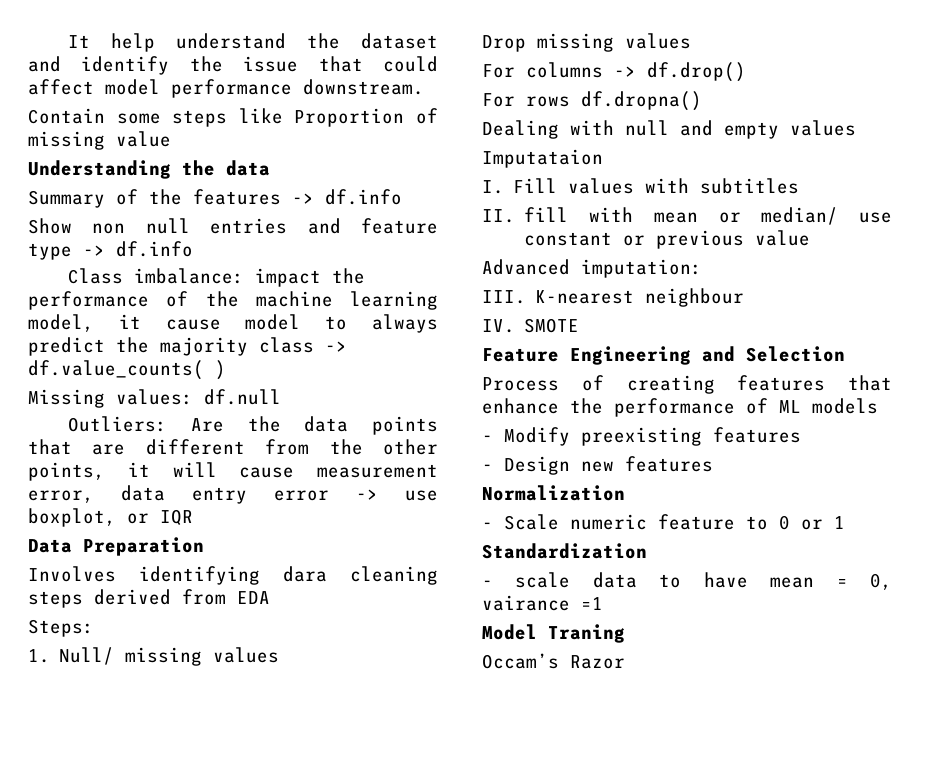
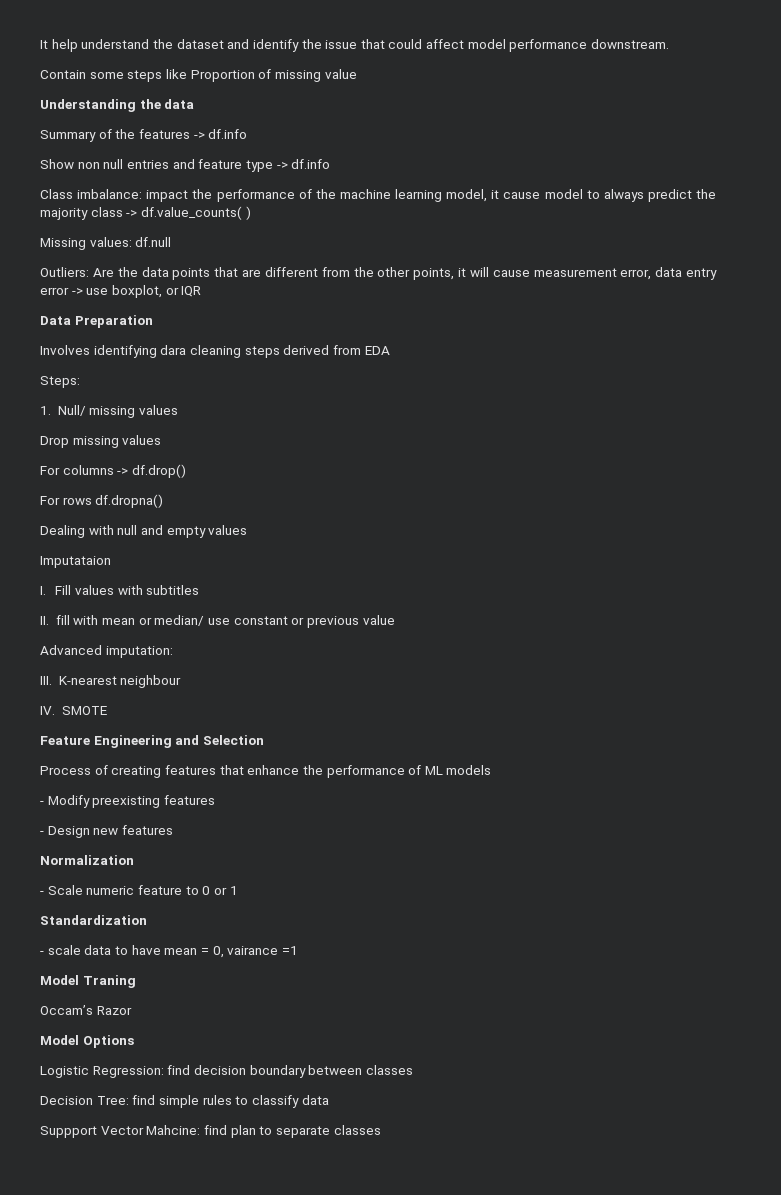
+ Model Options
+ Logistic Regression: find decision boundary between classes
+ Decision Tree: find simple rules to classify data
+ Suppport Vector Mahcine: find plan to separate classes

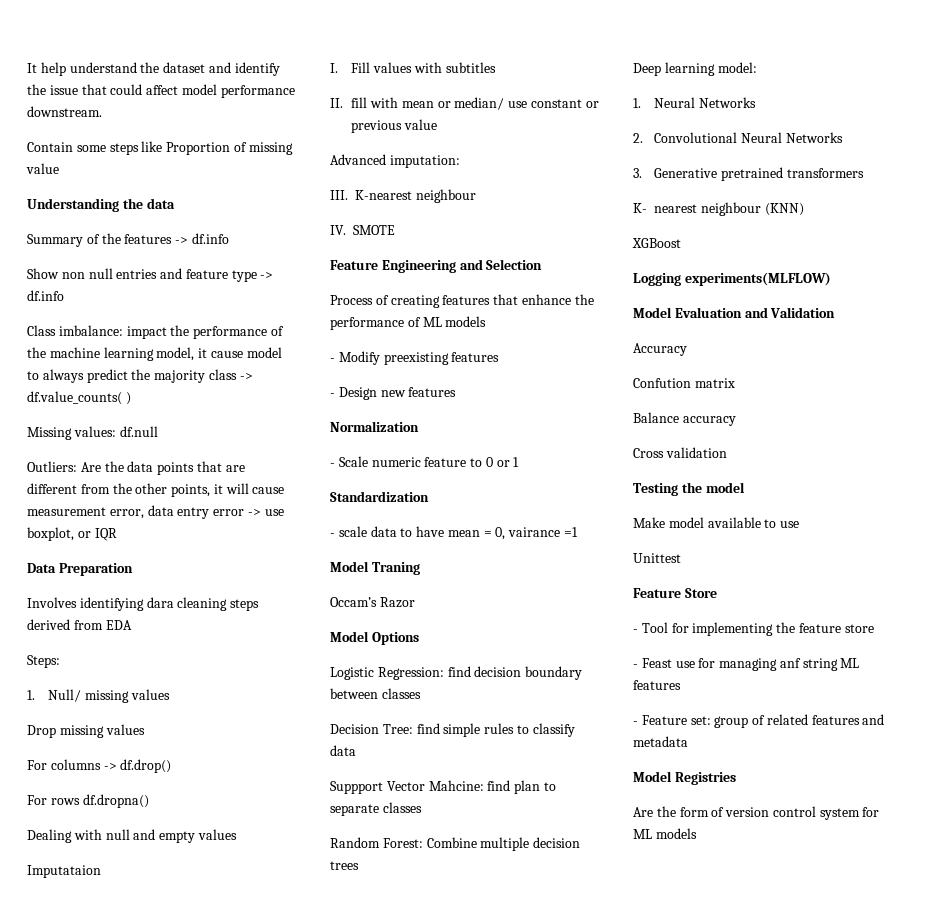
+ Random Forest: Combine multiple decision trees
+ Deep learning model:
+ 1. Neural Networks
+ 2. Convolutional Neural Networks
+ 3. Generative pretrained transformers
+ K- nearest neighbour (KNN)
+ XGBoost
+ Logging experiments(MLFLOW)
+ Model Evaluation and Validation
+ Accuracy
+ Confution matrix
+ Balance accuracy
+ Cross validation
+ Testing the model
+ Make model available to use
+ Unittest
+ Feature Store
+ - Tool for implementing the feature store
+ - Feast use for managing anf string ML features
+ - Feature set: group of related features and metadata
+ Model Registries
+ Are the form of version control system for ML models

